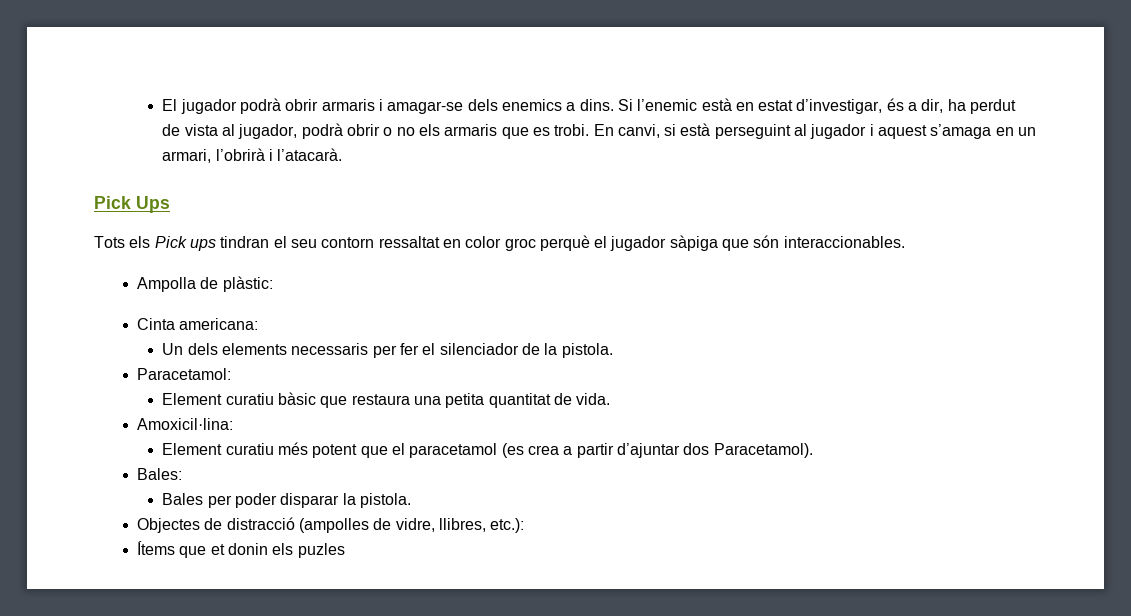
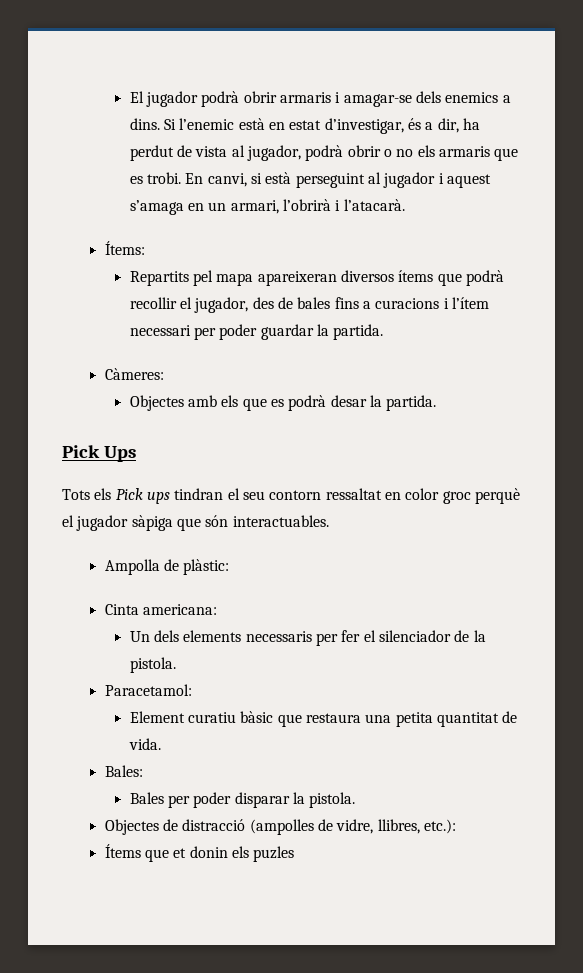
+ Ítems:
+ Repartits pel mapa apareixeran diversos ítems que podrà recollir el jugador, des de bales fins a curacions i l’ítem necessari per poder guardar la partida.
+ Càmeres:
+ Objectes amb els que es podrà desar la partida.
- Tots els Pick ups tindran el seu contorn ressaltat en color groc perquè el jugador sàpiga que són interaccionables.
+ Tots els Pick ups tindran el seu contorn ressaltat en color groc perquè el jugador sàpiga que són interactuables.
- Amoxicil·lina:
- Element curatiu més potent que el paracetamol (es crea a partir d’ajuntar dos Paracetamol).

